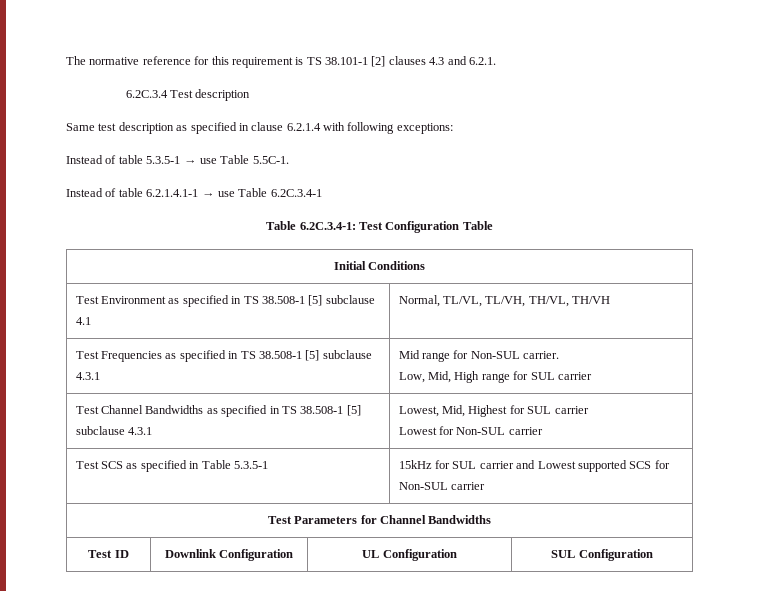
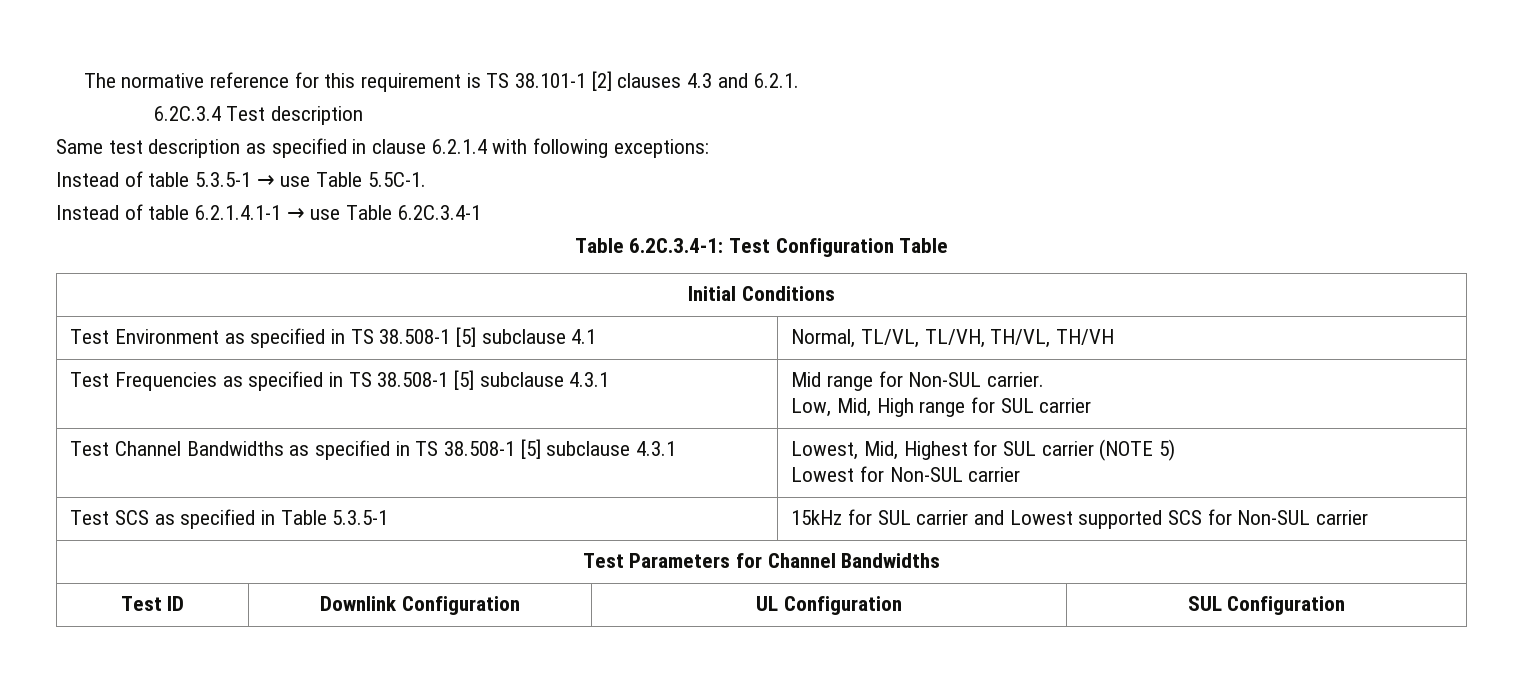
- Test Channel Bandwidths as specified in TS 38.508-1 [5] subclause 4.3.1 | Lowest, Mid, Highest for SUL carrier
+ Test Channel Bandwidths as specified in TS 38.508-1 [5] subclause 4.3.1 | Lowest, Mid, Highest for SUL carrier (NOTE 5)

